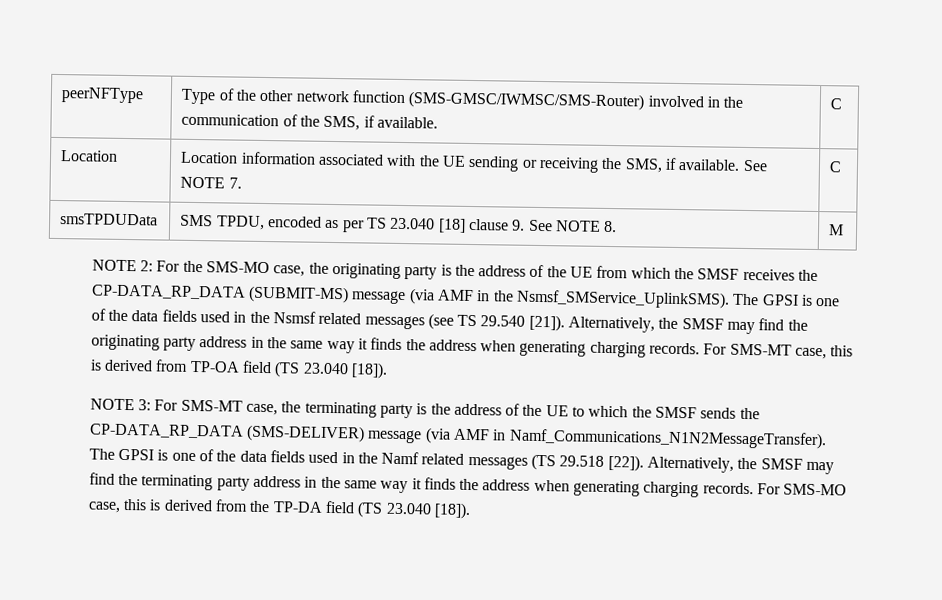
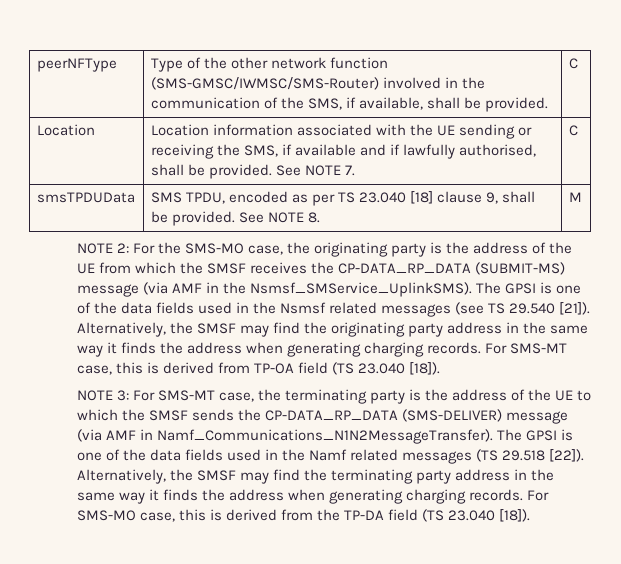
- peerNFType | Type of the other network function (SMS-GMSC/IWMSC/SMS-Router) involved in the communication of the SMS, if available. | C
+ peerNFType | Type of the other network function (SMS-GMSC/IWMSC/SMS-Router) involved in the communication of the SMS, if available, shall be provided. | C
- Location | Location information associated with the UE sending or receiving the SMS, if available. See NOTE 7. | C
+ Location | Location information associated with the UE sending or receiving the SMS, if available and if lawfully authorised, shall be provided. See NOTE 7. | C
- smsTPDUData | SMS TPDU, encoded as per TS 23.040 [18] clause 9. See NOTE 8. | M
+ smsTPDUData | SMS TPDU, encoded as per TS 23.040 [18] clause 9, shall be provided. See NOTE 8. | M

